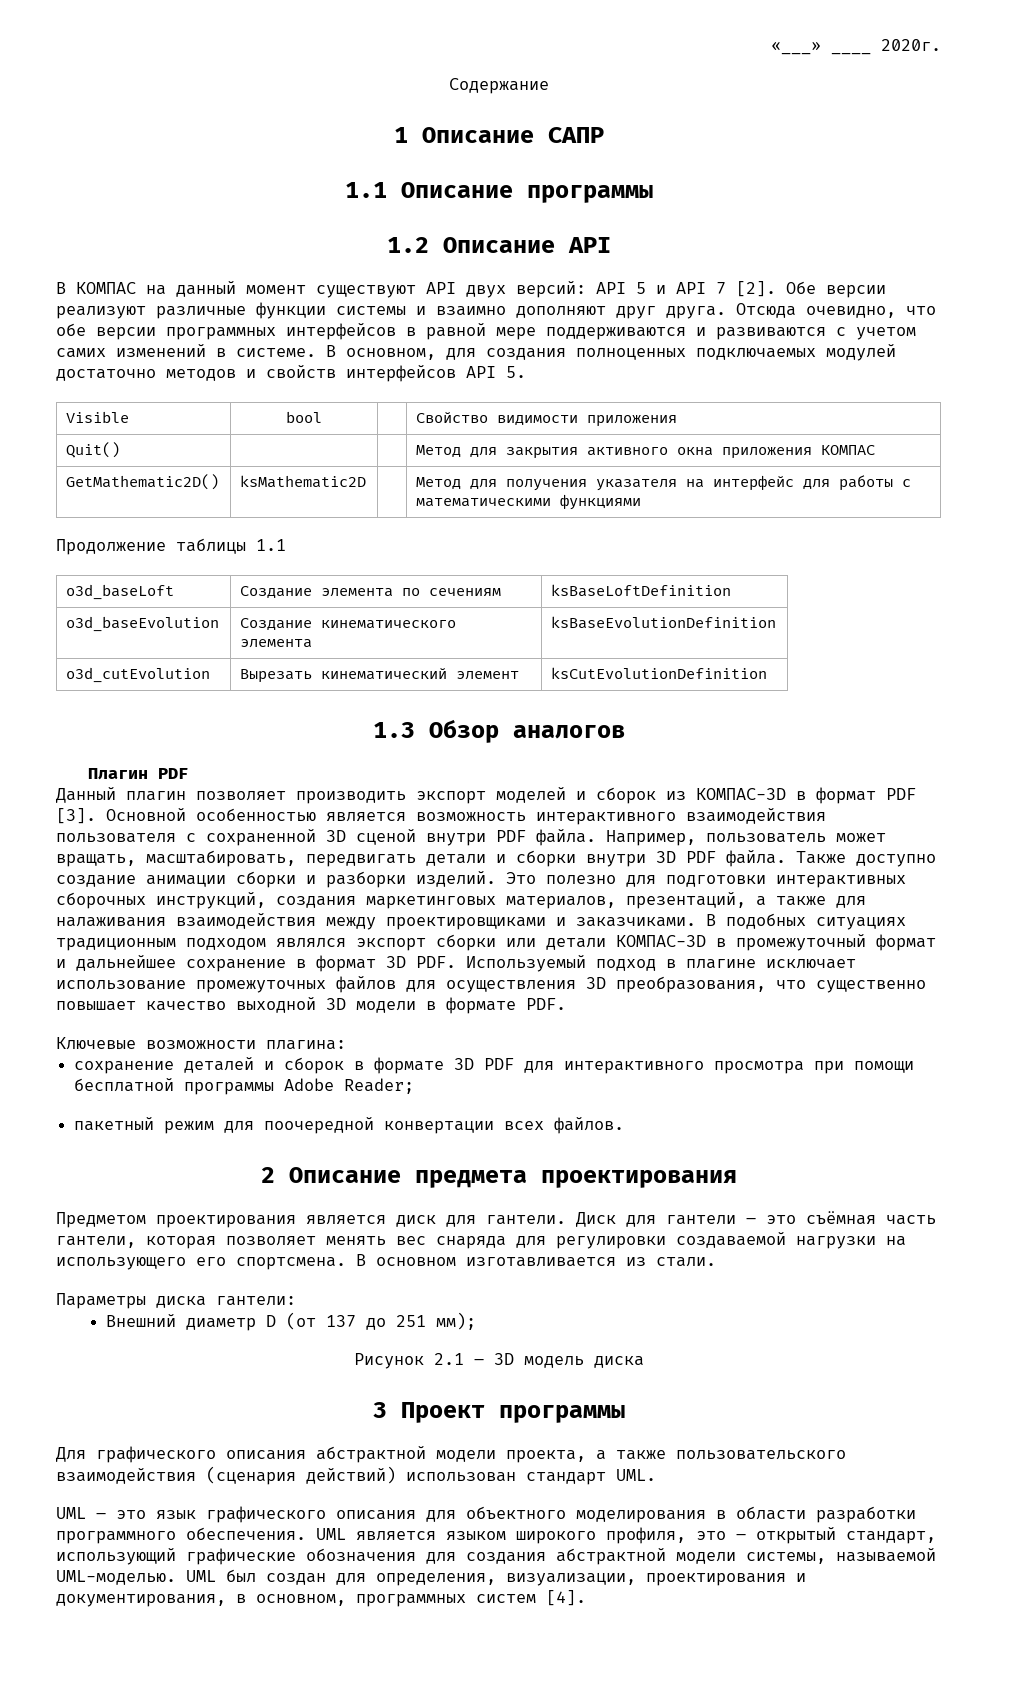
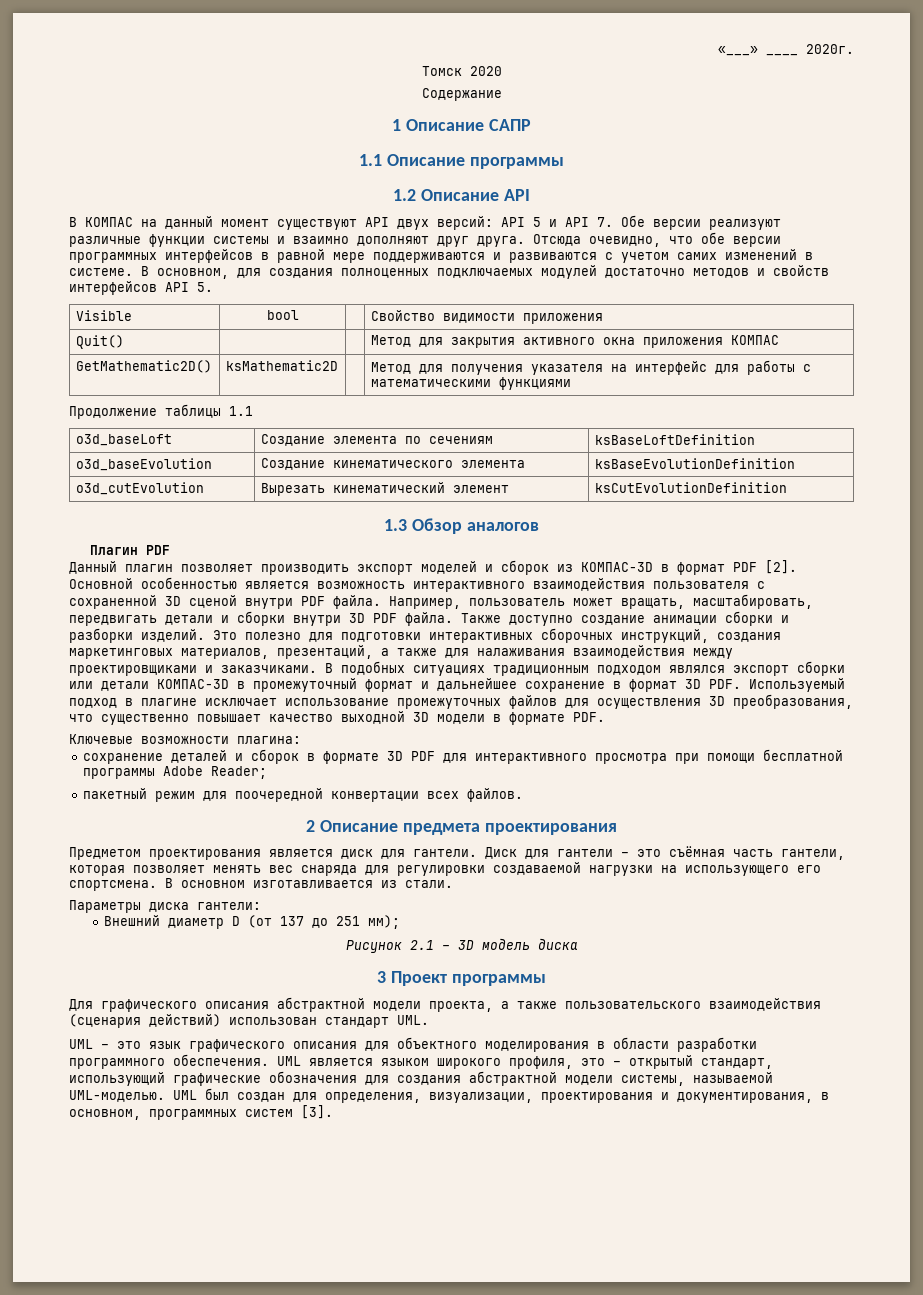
+ Томск 2020
- В КОМПАС на данный момент существуют API двух версий: API 5 и API 7 [2]. Обе версии реализуют различные функции системы и взаимно дополняют друг друга.
+ В КОМПАС на данный момент существуют API двух версий: API 5 и API 7. Обе версии реализуют различные функции системы и взаимно дополняют друг друга.
- Данный плагин позволяет производить экспорт моделей и сборок из КОМПАС-3D в формат PDF [3].
+ Данный плагин позволяет производить экспорт моделей и сборок из КОМПАС-3D в формат PDF [2].
- UML был создан для определения, визуализации, проектирования и документирования, в основном, программных систем [4].
+ UML был создан для определения, визуализации, проектирования и документирования, в основном, программных систем [3].

